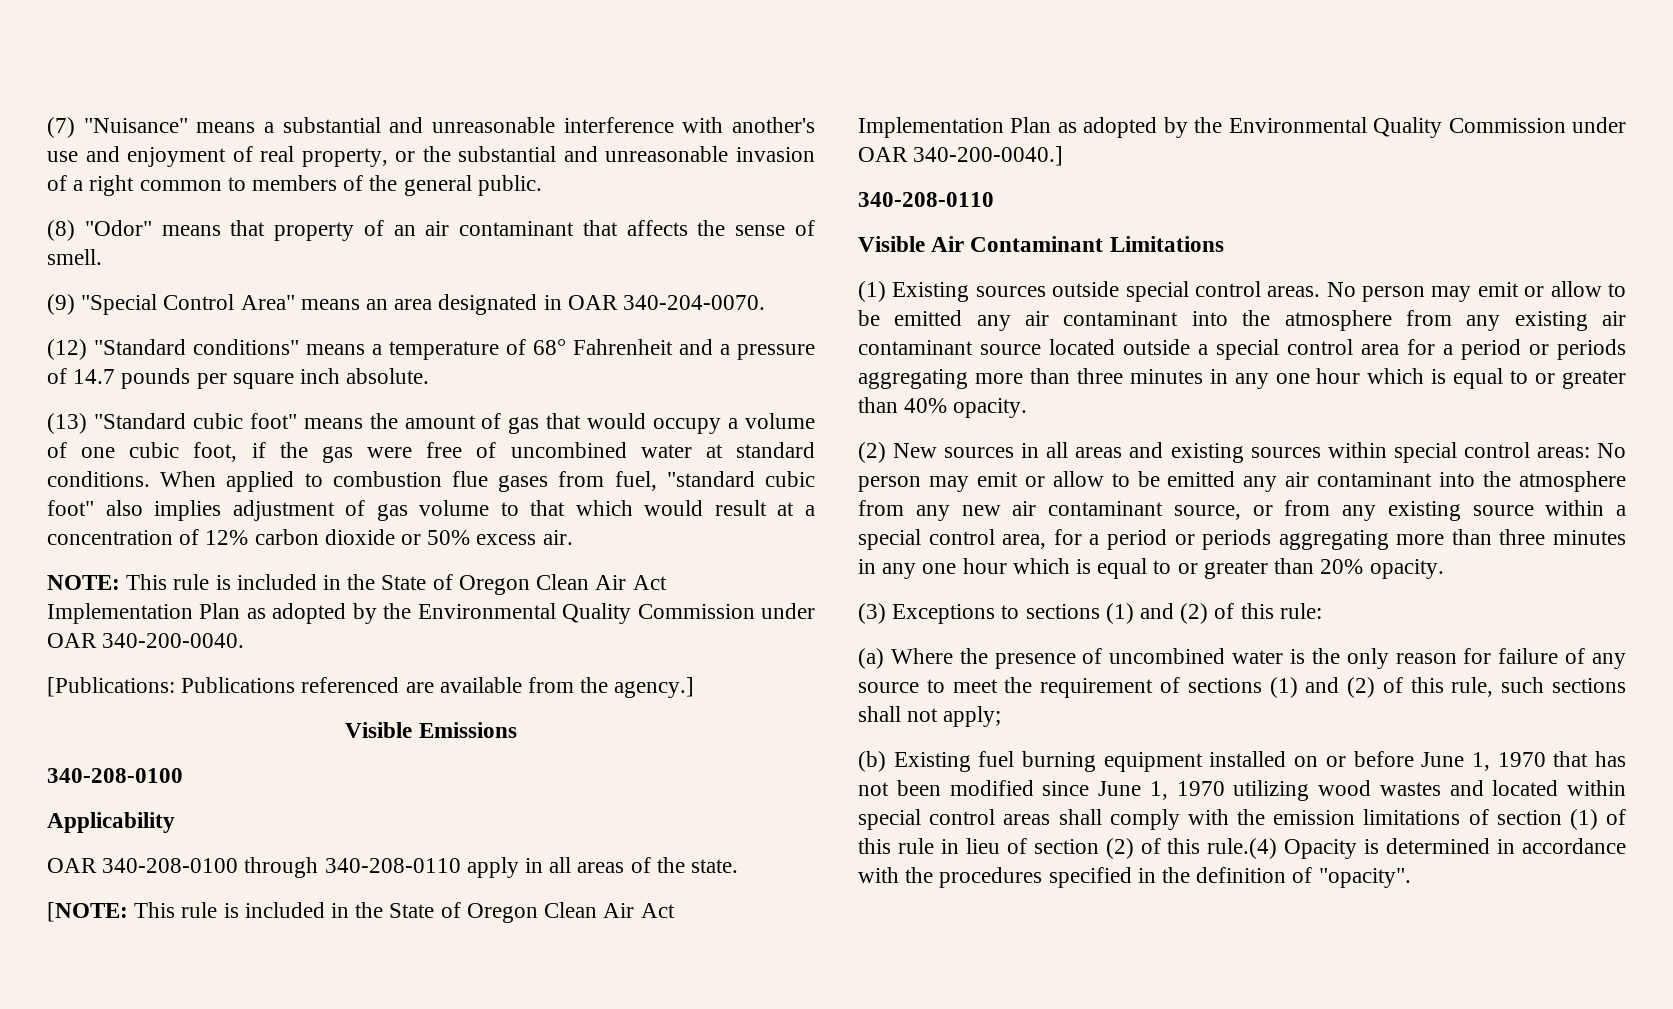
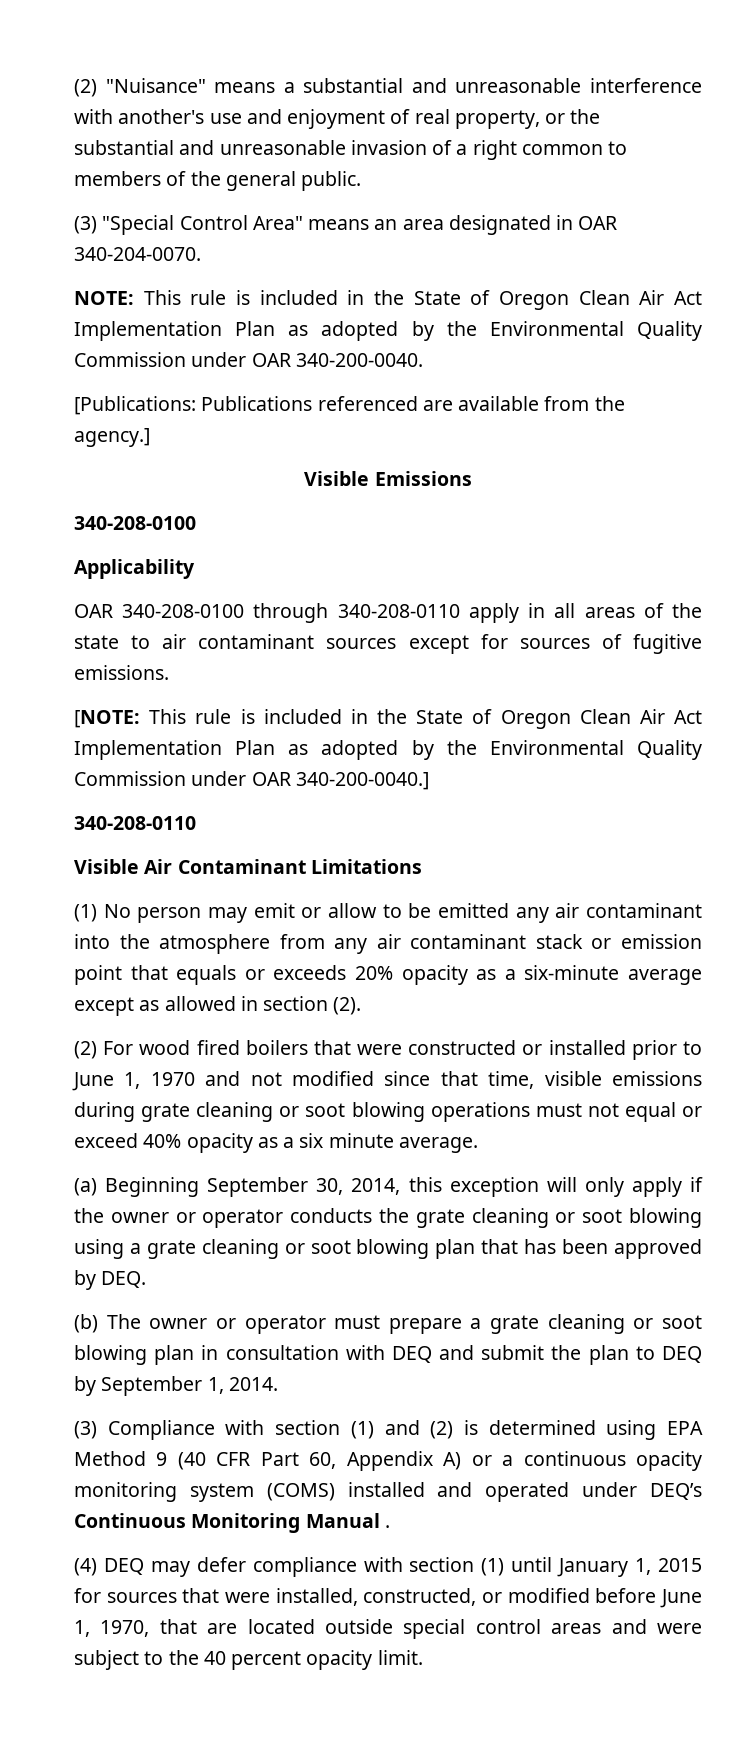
- (7) "Nuisance" means a substantial and unreasonable interference with another's use and enjoyment of real property, or the substantial and unreasonable invasion of a right common to members of the general public.
+ (2) "Nuisance" means a substantial and unreasonable interference with another's use and enjoyment of real property, or the substantial and unreasonable invasion of a right common to members of the general public.
- (8) "Odor" means that property of an air contaminant that affects the sense of smell.
- (9) "Special Control Area" means an area designated in OAR 340-204-0070.
+ (3) "Special Control Area" means an area designated in OAR 340-204-0070.
- (12) "Standard conditions" means a temperature of 68° Fahrenheit and a pressure of 14.7 pounds per square inch absolute.
- (13) "Standard cubic foot" means the amount of gas that would occupy a volume of one cubic foot, if the gas were free of uncombined water at standard conditions. When applied to combustion flue gases from fuel, "standard cubic foot" also implies adjustment of gas volume to that which would result at a concentration of 12% carbon dioxide or 50% excess air.
- OAR 340-208-0100 through 340-208-0110 apply in all areas of the state.
+ OAR 340-208-0100 through 340-208-0110 apply in all areas of the state to air contaminant sources except for sources of fugitive emissions.
- (1) Existing sources outside special control areas. No person may emit or allow to be emitted any air contaminant into the atmosphere from any existing air contaminant source located outside a special control area for a period or periods aggregating more than three minutes in any one hour which is equal to or greater than 40% opacity.
- (2) New sources in all areas and existing sources within special control areas: No person may emit or allow to be emitted any air contaminant into the atmosphere from any new air contaminant source, or from any existing source within a special control area, for a period or periods aggregating more than three minutes in any one hour which is equal to or greater than 20% opacity.
- (3) Exceptions to sections (1) and (2) of this rule:
- (a) Where the presence of uncombined water is the only reason for failure of any source to meet the requirement of sections (1) and (2) of this rule, such sections shall not apply;
- (b) Existing fuel burning equipment installed on or before June 1, 1970 that has not been modified since June 1, 1970 utilizing wood wastes and located within special control areas shall comply with the emission limitations of section (1) of this rule in lieu of section (2) of this rule.(4) Opacity is determined in accordance with the procedures specified in the definition of "opacity".
+ (1) No person may emit or allow to be emitted any air contaminant into the atmosphere from any air contaminant stack or emission point that equals or exceeds 20% opacity as a six-minute average except as allowed in section (2).
+ (2) For wood fired boilers that were constructed or installed prior to June 1, 1970 and not modified since that time, visible emissions during grate cleaning or soot blowing operations must not equal or exceed 40% opacity as a six minute average.
+ (a) Beginning September 30, 2014, this exception will only apply if the owner or operator conducts the grate cleaning or soot blowing using a grate cleaning or soot blowing plan that has been approved by DEQ.
+ (b) The owner or operator must prepare a grate cleaning or soot blowing plan in consultation with DEQ and submit the plan to DEQ by September 1, 2014.
+ (3) Compliance with section (1) and (2) is determined using EPA Method 9 (40 CFR Part 60, Appendix A) or a continuous opacity monitoring system (COMS) installed and operated under DEQ’s Continuous Monitoring Manual .
+ (4) DEQ may defer compliance with section (1) until January 1, 2015 for sources that were installed, constructed, or modified before June 1, 1970, that are located outside special control areas and were subject to the 40 percent opacity limit.

